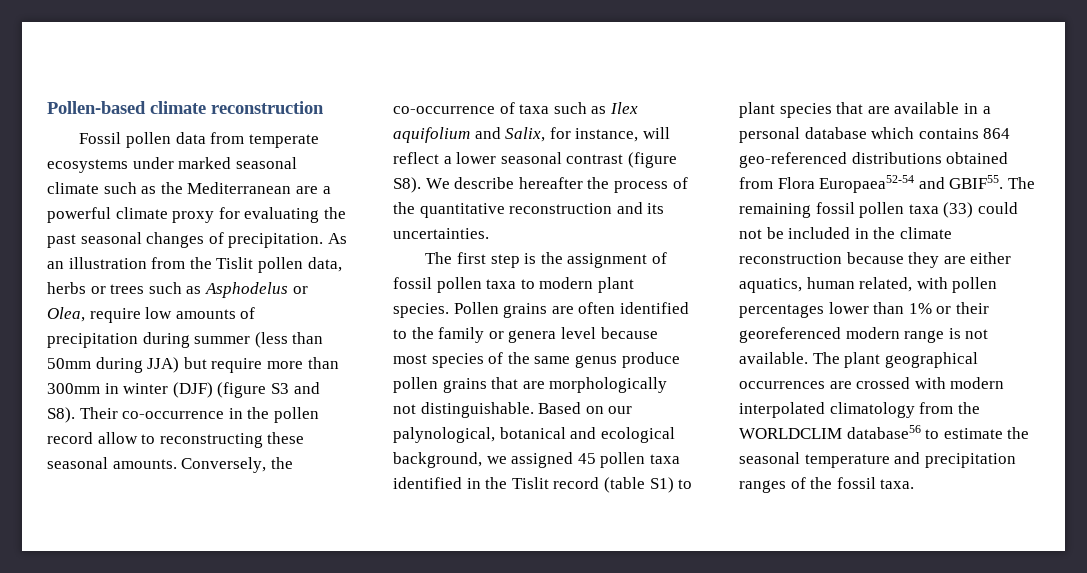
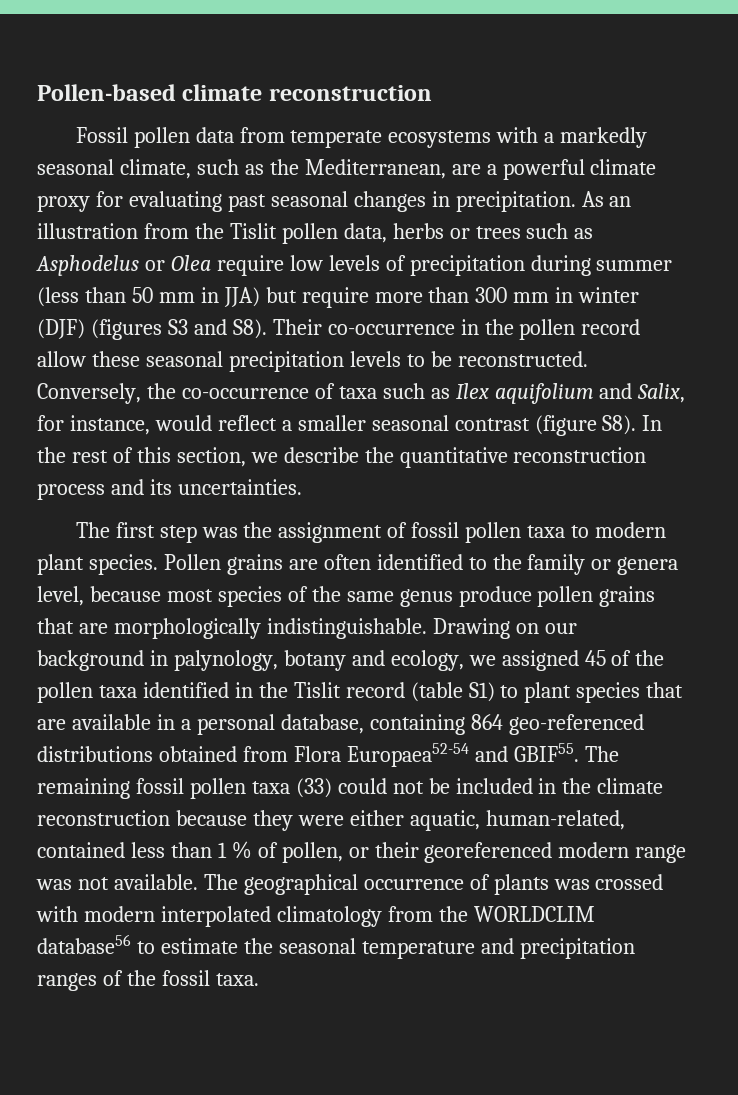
- Fossil pollen data from temperate ecosystems under marked seasonal climate such as the Mediterranean are a powerful climate proxy for evaluating the past seasonal changes of precipitation.
+ Fossil pollen data from temperate ecosystems with a markedly seasonal climate, such as the Mediterranean, are a powerful climate proxy for evaluating past seasonal changes in precipitation.
- As an illustration from the Tislit pollen data, herbs or trees such as Asphodelus or Olea, require low amounts of precipitation during summer (less than 50mm during JJA) but require more than 300mm in winter (DJF) (figure S3 and S8). Their co-occurrence in the pollen record allow to reconstructing these seasonal amounts.
+ As an illustration from the Tislit pollen data, herbs or trees such as Asphodelus or Olea require low levels of precipitation during summer (less than 50 mm in JJA) but require more than 300 mm in winter (DJF) (figures S3 and S8). Their co-occurrence in the pollen record allow these seasonal precipitation levels to be reconstructed.
- Conversely, the co-occurrence of taxa such as Ilex aquifolium and Salix, for instance, will reflect a lower seasonal contrast (figure S8). We describe hereafter the process of the quantitative reconstruction and its uncertainties.
+ Conversely, the co-occurrence of taxa such as Ilex aquifolium and Salix, for instance, would reflect a smaller seasonal contrast (figure S8). In the rest of this section, we describe the quantitative reconstruction process and its uncertainties.
- The first step is the assignment of fossil pollen taxa to modern plant species.
+ The first step was the assignment of fossil pollen taxa to modern plant species.
- Pollen grains are often identified to the family or genera level because most species of the same genus produce pollen grains that are morphologically not distinguishable. Based on our palynological, botanical and ecological background, we assigned 45 pollen taxa identified in the Tislit record (table S1) to plant species that are available in a personal database which contains 864 geo-referenced distributions obtained from Flora Europaea52-54 and GBIF55.
+ Pollen grains are often identified to the family or genera level, because most species of the same genus produce pollen grains that are morphologically indistinguishable. Drawing on our background in palynology, botany and ecology, we assigned 45 of the pollen taxa identified in the Tislit record (table S1) to plant species that are available in a personal database, containing 864 geo-referenced distributions obtained from Flora Europaea52-54 and GBIF55.
- The remaining fossil pollen taxa (33) could not be included in the climate reconstruction because they are either aquatics, human related, with pollen percentages lower than 1% or their georeferenced modern range is not available.
+ The remaining fossil pollen taxa (33) could not be included in the climate reconstruction because they were either aquatic, human-related, contained less than 1 % of pollen, or their georeferenced modern range was not available.
- The plant geographical occurrences are crossed with modern interpolated climatology from the WORLDCLIM database56 to estimate the seasonal temperature and precipitation ranges of the fossil taxa.
+ The geographical occurrence of plants was crossed with modern interpolated climatology from the WORLDCLIM database56 to estimate the seasonal temperature and precipitation ranges of the fossil taxa.

